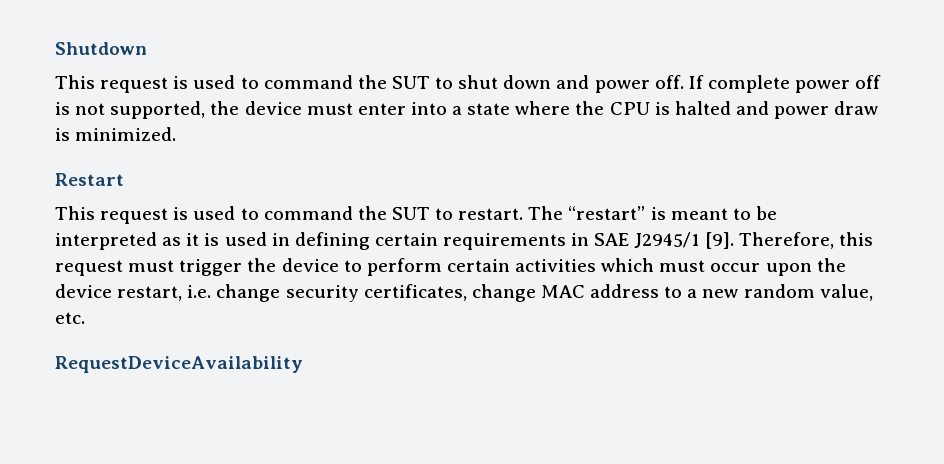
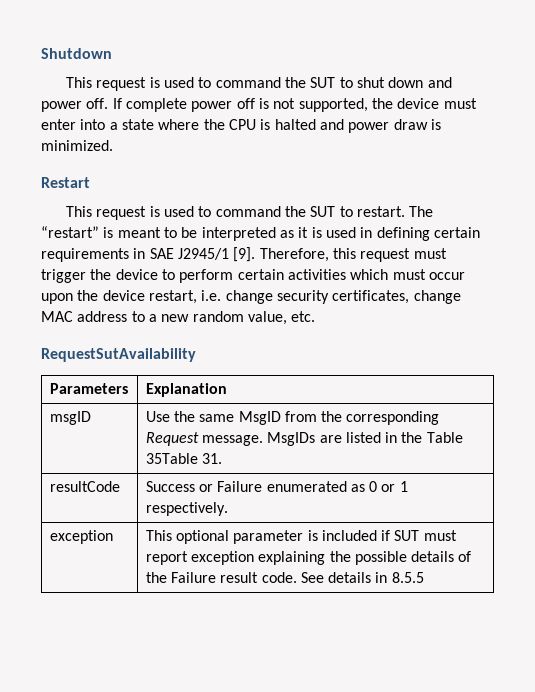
- RequestDeviceAvailability
+ RequestSutAvailability
+ Parameters | Explanation
+ msgID | Use the same MsgID from the corresponding Request message. MsgIDs are listed in the Table 35Table 31.
+ resultCode | Success or Failure enumerated as 0 or 1 respectively.
+ exception | This optional parameter is included if SUT must report exception explaining the possible details of the Failure result code. See details in 8.5.5

